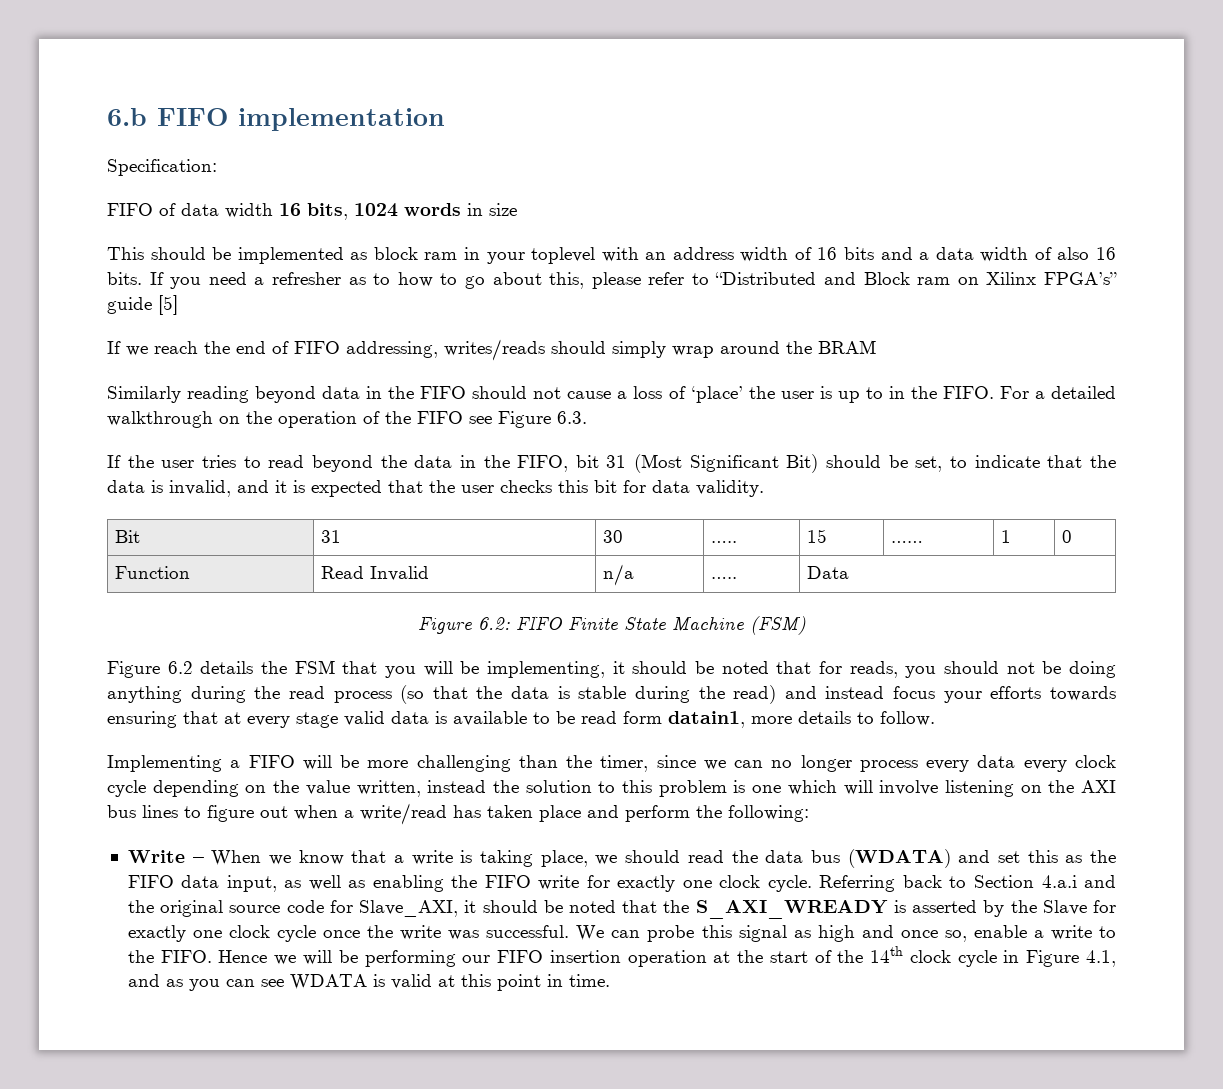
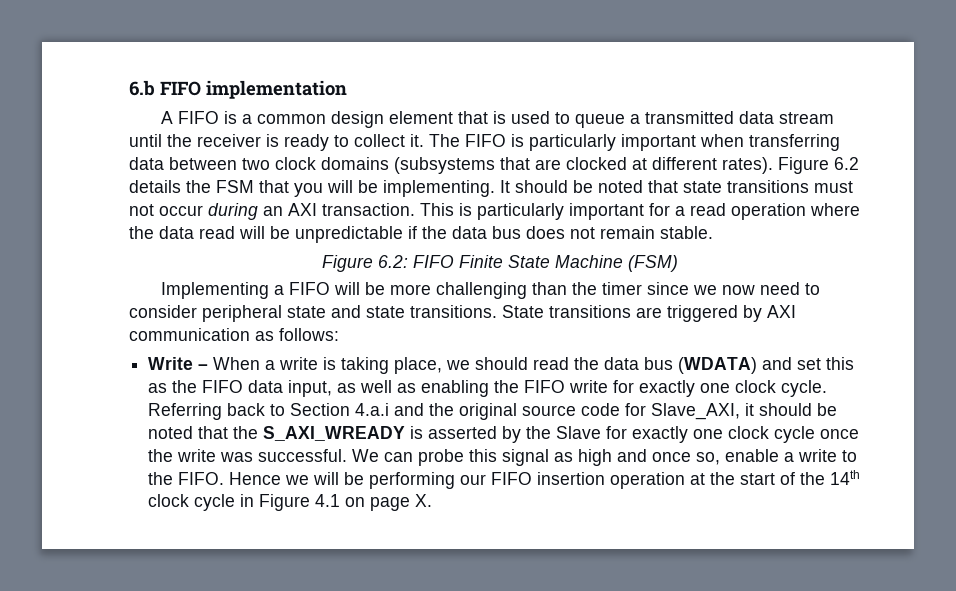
- Specification:
- FIFO of data width 16 bits, 1024 words in size
- This should be implemented as block ram in your toplevel with an address width of 16 bits and a data width of also 16 bits. If you need a refresher as to how to go about this, please refer to “Distributed and Block ram on Xilinx FPGA’s” guide [5]
- If we reach the end of FIFO addressing, writes/reads should simply wrap around the BRAM
- Similarly reading beyond data in the FIFO should not cause a loss of ‘place’ the user is up to in the FIFO. For a detailed walkthrough on the operation of the FIFO see Figure 6.3.
- If the user tries to read beyond the data in the FIFO, bit 31 (Most Significant Bit) should be set, to indicate that the data is invalid, and it is expected that the user checks this bit for data validity.
- Bit | 31 | 30 | ….. | 15 | …… | 1 | 0
- Function | Read Invalid | n/a | ….. | Data
+ A FIFO is a common design element that is used to queue a transmitted data stream until the receiver is ready to collect it. The FIFO is particularly important when transferring data between two clock domains (subsystems that are clocked at different rates). Figure 6.2 details the FSM that you will be implementing. It should be noted that state transitions must not occur during an AXI transaction. This is particularly important for a read operation where the data read will be unpredictable if the data bus does not remain stable.
  Figure 6.2: FIFO Finite State Machine (FSM)
- Figure 6.2 details the FSM that you will be implementing, it should be noted that for reads, you should not be doing anything during the read process (so that the data is stable during the read) and instead focus your efforts towards ensuring that at every stage valid data is available to be read form datain1, more details to follow.
- Implementing a FIFO will be more challenging than the timer, since we can no longer process every data every clock cycle depending on the value written, instead the solution to this problem is one which will involve listening on the AXI bus lines to figure out when a write/read has taken place and perform the following:
+ Implementing a FIFO will be more challenging than the timer since we now need to consider peripheral state and state transitions. State transitions are triggered by AXI communication as follows:
- Write – When we know that a write is taking place, we should read the data bus (WDATA) and set this as the FIFO data input, as well as enabling the FIFO write for exactly one clock cycle.
+ Write – When a write is taking place, we should read the data bus (WDATA) and set this as the FIFO data input, as well as enabling the FIFO write for exactly one clock cycle.
- Hence we will be performing our FIFO insertion operation at the start of the 14th clock cycle in Figure 4.1, and as you can see WDATA is valid at this point in time.
+ Hence we will be performing our FIFO insertion operation at the start of the 14th clock cycle in Figure 4.1 on page X.

